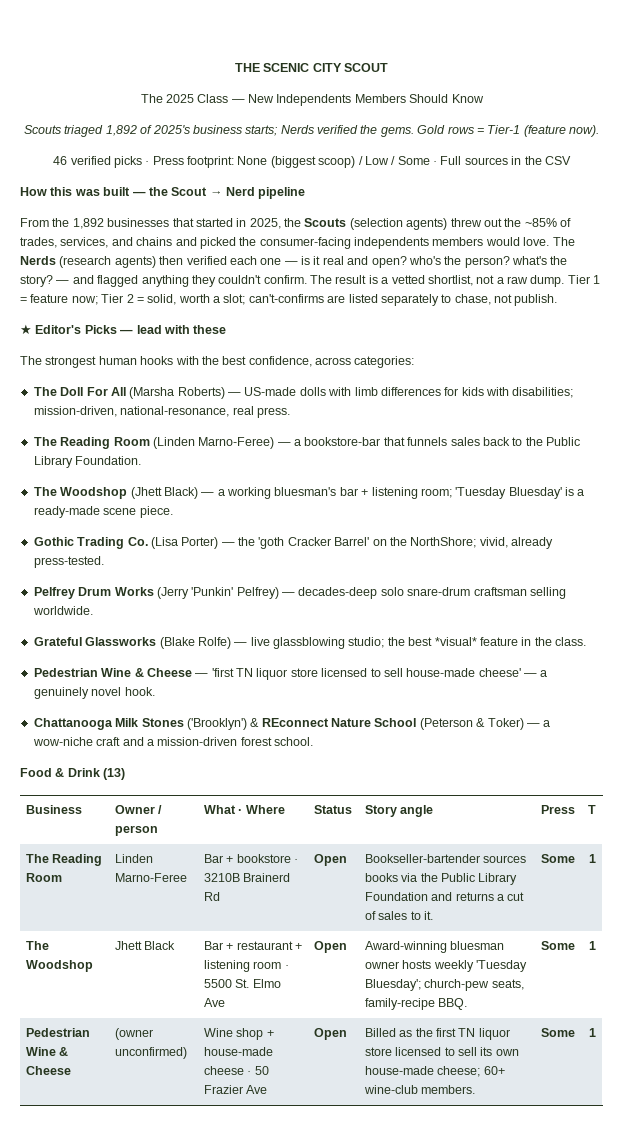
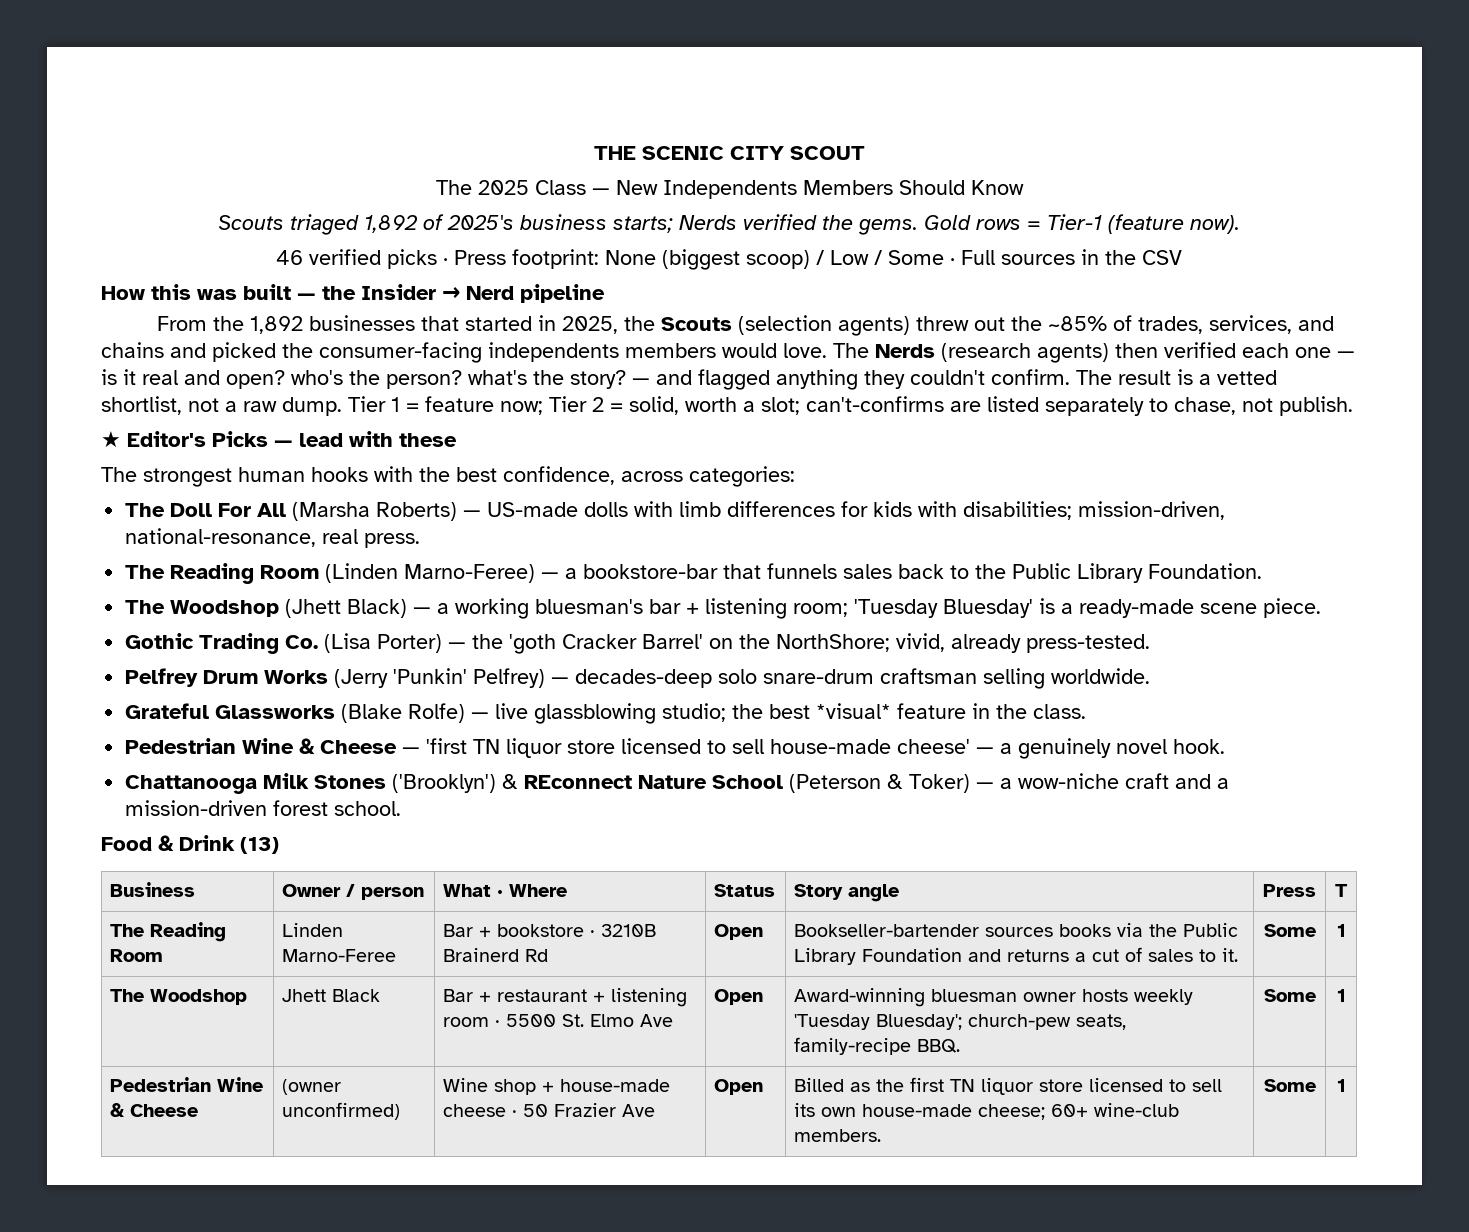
- How this was built — the Scout → Nerd pipeline
+ How this was built — the Insider → Nerd pipeline

